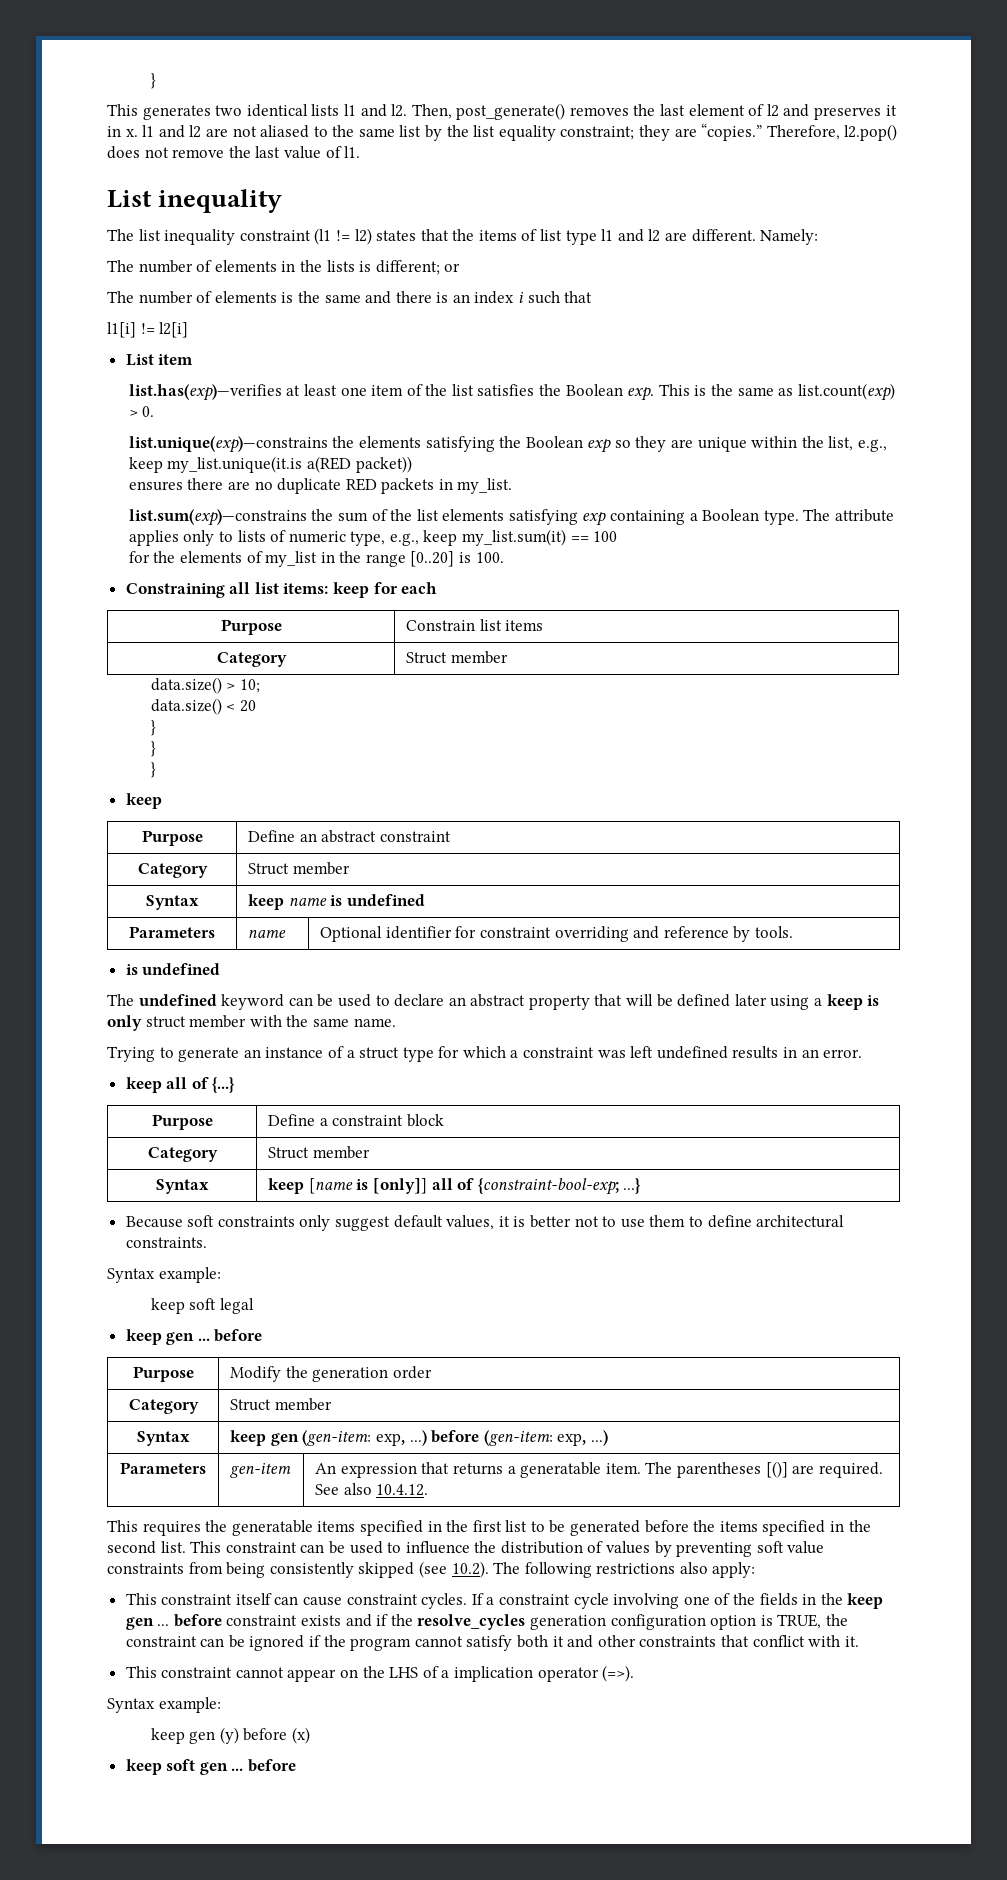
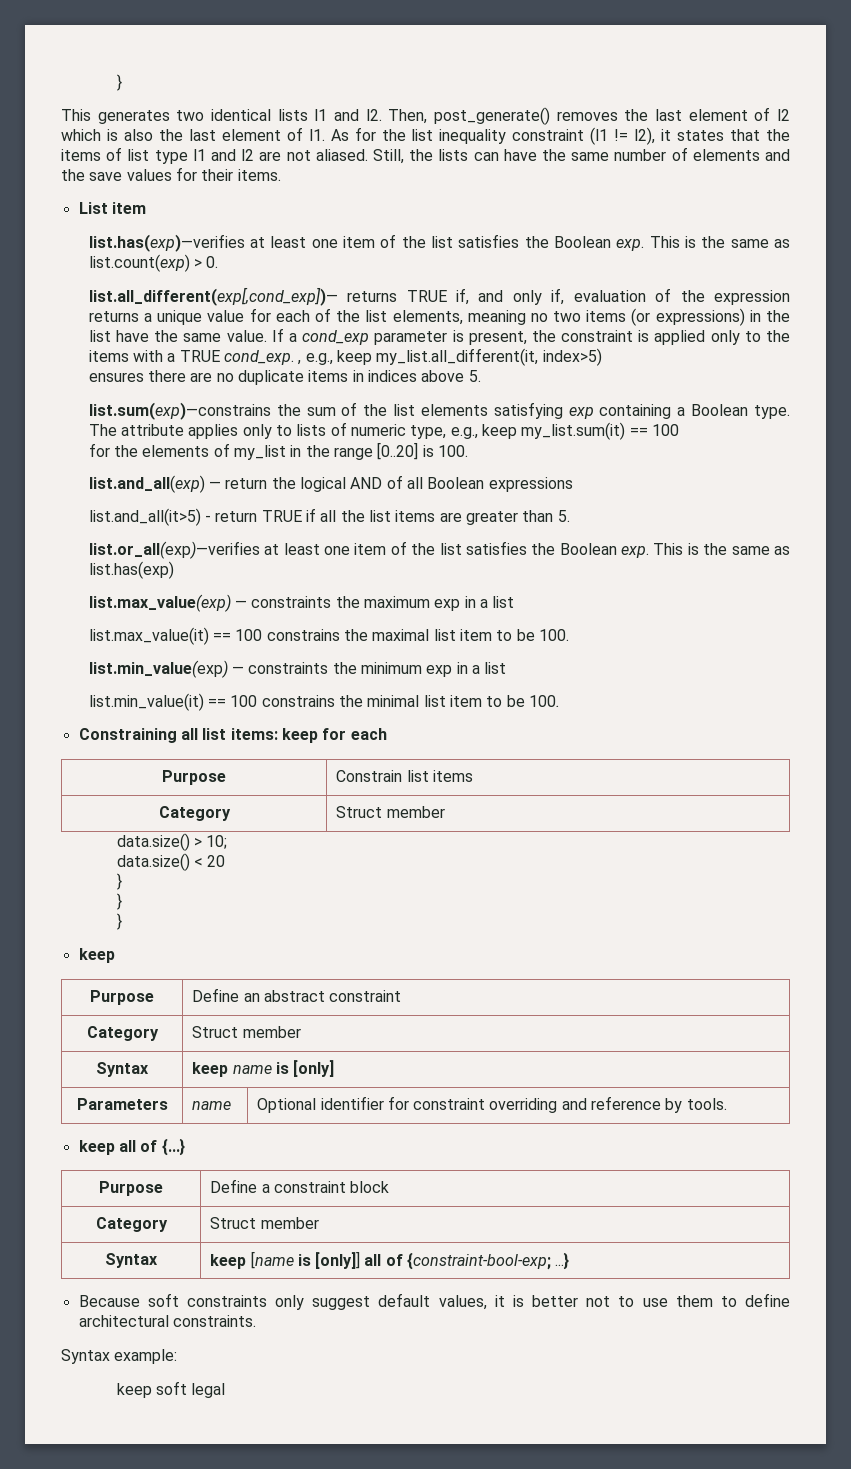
- Then, post_generate() removes the last element of l2 and preserves it in x. l1 and l2 are not aliased to the same list by the list equality constraint; they are “copies.” Therefore, l2.pop() does not remove the last value of l1.
- List inequality
- The list inequality constraint (l1 != l2) states that the items of list type l1 and l2 are different. Namely:
- The number of elements in the lists is different; or
- The number of elements is the same and there is an index i such that
- l1[i] != l2[i]
+ Then, post_generate() removes the last element of l2 which is also the last element of l1. As for the list inequality constraint (l1 != l2), it states that the items of list type l1 and l2 are not aliased. Still, the lists can have the same number of elements and the save values for their items.
- list.unique(exp)—constrains the elements satisfying the Boolean exp so they are unique within the list, e.g., keep my_list.unique(it.is a(RED packet))
+ list.all_different(exp[,cond_exp])— returns TRUE if, and only if, evaluation of the expression returns a unique value for each of the list elements, meaning no two items (or expressions) in the list have the same value. If a cond_exp parameter is present, the constraint is applied only to the items with a TRUE cond_exp. , e.g., keep my_list.all_different(it, index>5)
- ensures there are no duplicate RED packets in my_list.
+ ensures there are no duplicate items in indices above 5.
+ list.and_all(exp) — return the logical AND of all Boolean expressions
+ list.and_all(it>5) - return TRUE if all the list items are greater than 5.
+ list.or_all(exp)—verifies at least one item of the list satisfies the Boolean exp. This is the same as list.has(exp)
+ list.max_value(exp) — constraints the maximum exp in a list
+ list.max_value(it) == 100 constrains the maximal list item to be 100.
+ list.min_value(exp) — constraints the minimum exp in a list
+ list.min_value(it) == 100 constrains the minimal list item to be 100.
- Syntax | keep name is undefined
+ Syntax | keep name is [only]
  Parameters | name | Optional identifier for constraint overriding and reference by tools.
- is undefined
- The undefined keyword can be used to declare an abstract property that will be defined later using a keep is only struct member with the same name.
- Trying to generate an instance of a struct type for which a constraint was left undefined results in an error.
  keep soft legal
- keep gen ... before
- Purpose | Modify the generation order
- Category | Struct member
- Syntax | keep gen (gen-item: exp, ...) before (gen-item: exp, ...)
- Parameters | gen-item | An expression that returns a generatable item. The parentheses [()] are required. See also 10.4.12.
- This requires the generatable items specified in the first list to be generated before the items specified in the second list. This constraint can be used to influence the distribution of values by preventing soft value constraints from being consistently skipped (see 10.2). The following restrictions also apply:
- This constraint itself can cause constraint cycles. If a constraint cycle involving one of the fields in the keep gen ... before constraint exists and if the resolve_cycles generation configuration option is TRUE, the constraint can be ignored if the program cannot satisfy both it and other constraints that conflict with it.
- This constraint cannot appear on the LHS of a implication operator (=>).
- Syntax example:
- keep gen (y) before (x)
- keep soft gen ... before

